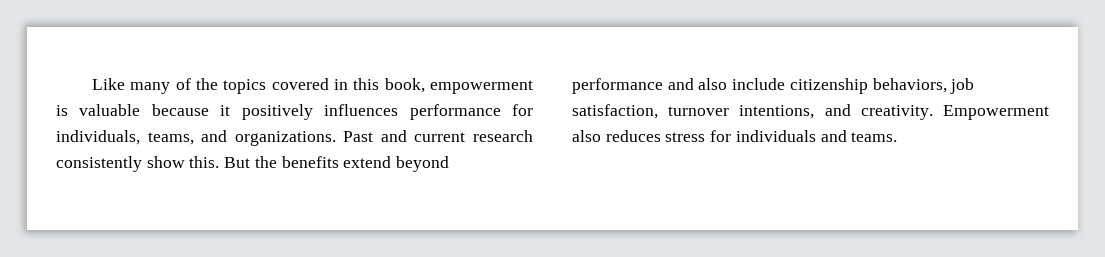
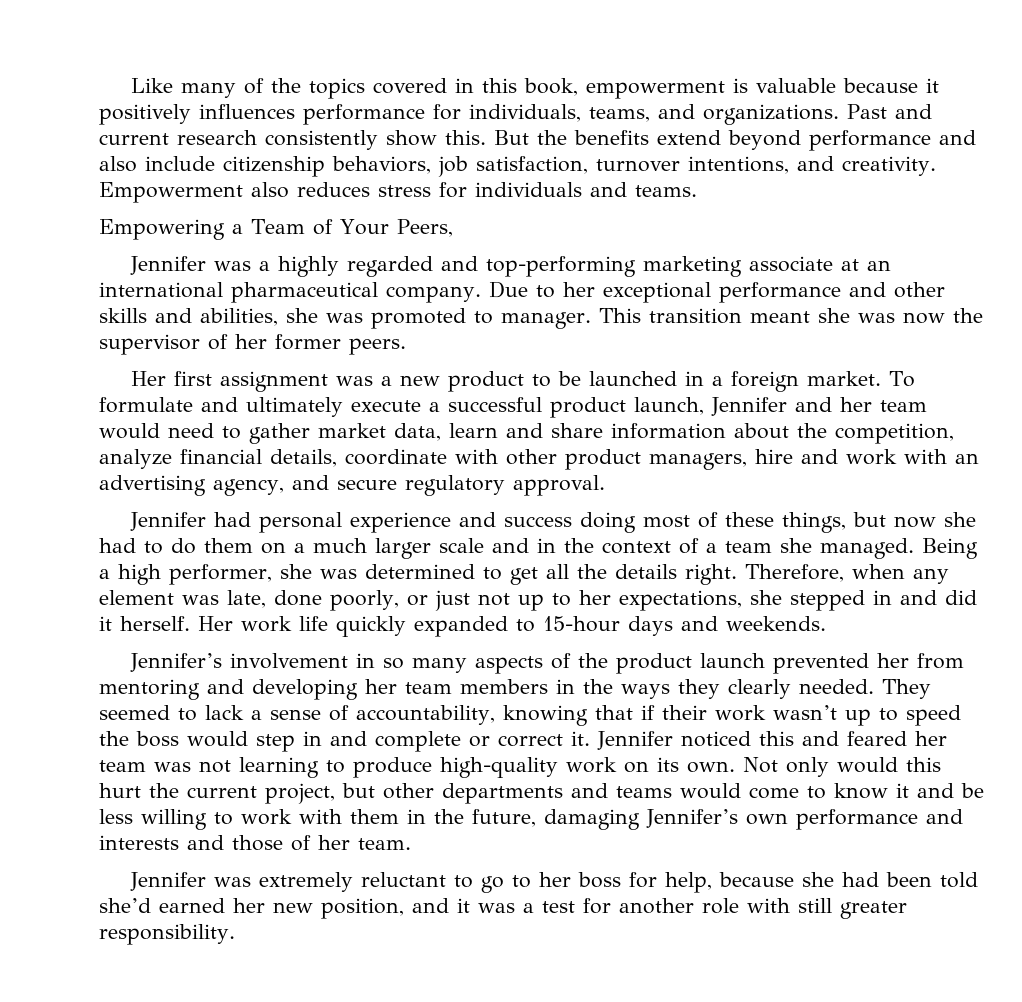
+ Empowering a Team of Your Peers,
+ Jennifer was a highly regarded and top-performing marketing associate at an international pharmaceutical company. Due to her exceptional performance and other skills and abilities, she was promoted to manager. This transition meant she was now the supervisor of her former peers.
+ Her first assignment was a new product to be launched in a foreign market. To formulate and ultimately execute a successful product launch, Jennifer and her team would need to gather market data, learn and share information about the competition, analyze financial details, coordinate with other product managers, hire and work with an advertising agency, and secure regulatory approval.
+ Jennifer had personal experience and success doing most of these things, but now she had to do them on a much larger scale and in the context of a team she managed. Being a high performer, she was determined to get all the details right. Therefore, when any element was late, done poorly, or just not up to her expectations, she stepped in and did it herself. Her work life quickly expanded to 15-hour days and weekends.
+ Jennifer’s involvement in so many aspects of the product launch prevented her from mentoring and developing her team members in the ways they clearly needed. They seemed to lack a sense of accountability, knowing that if their work wasn’t up to speed the boss would step in and complete or correct it. Jennifer noticed this and feared her team was not learning to produce high-quality work on its own. Not only would this hurt the current project, but other departments and teams would come to know it and be less willing to work with them in the future, damaging Jennifer’s own performance and interests and those of her team.
+ Jennifer was extremely reluctant to go to her boss for help, because she had been told she’d earned her new position, and it was a test for another role with still greater responsibility.

